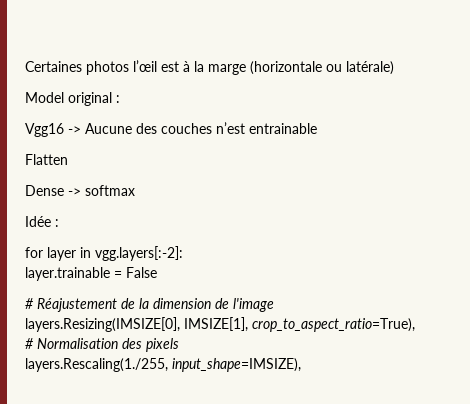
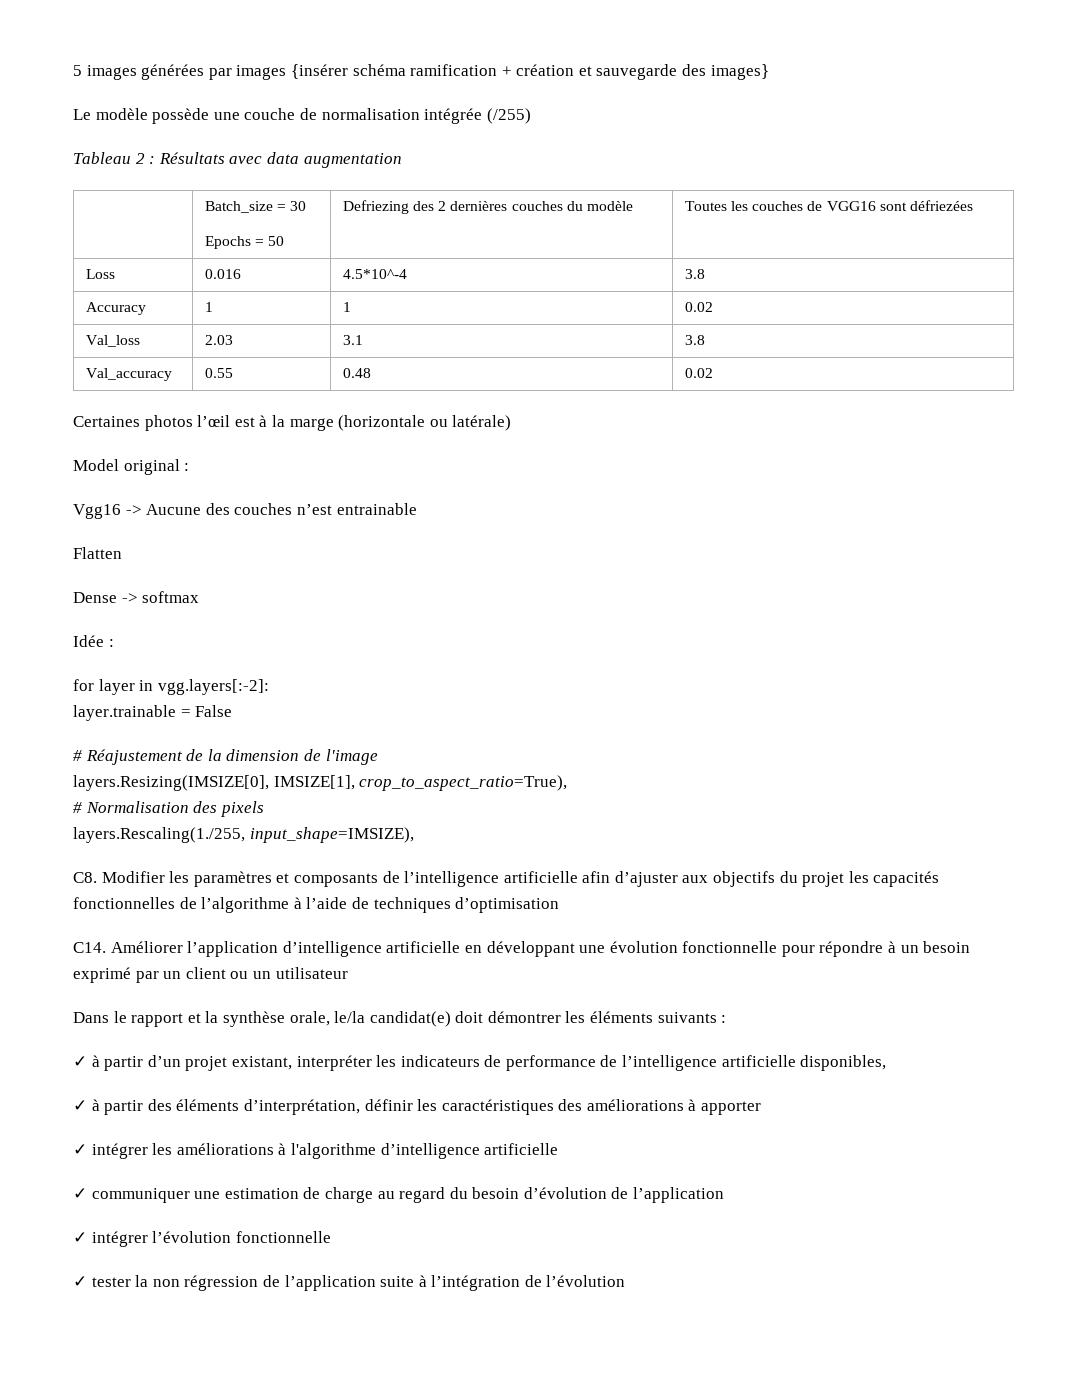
+ 5 images générées par images {insérer schéma ramification + création et sauvegarde des images}
+ Le modèle possède une couche de normalisation intégrée (/255)
+ Tableau 2 : Résultats avec data augmentation
+ | Batch_size = 30
+ Epochs = 50 | Defriezing des 2 dernières couches du modèle | Toutes les couches de VGG16 sont défriezées
+ Loss | 0.016 | 4.5*10^-4 | 3.8
+ Accuracy | 1 | 1 | 0.02
+ Val_loss | 2.03 | 3.1 | 3.8
+ Val_accuracy | 0.55 | 0.48 | 0.02
+ C8. Modifier les paramètres et composants de l’intelligence artificielle afin d’ajuster aux objectifs du projet les capacités fonctionnelles de l’algorithme à l’aide de techniques d’optimisation
+ C14. Améliorer l’application d’intelligence artificielle en développant une évolution fonctionnelle pour répondre à un besoin exprimé par un client ou un utilisateur
+ Dans le rapport et la synthèse orale, le/la candidat(e) doit démontrer les éléments suivants :
+ ✓ à partir d’un projet existant, interpréter les indicateurs de performance de l’intelligence artificielle disponibles,
+ ✓ à partir des éléments d’interprétation, définir les caractéristiques des améliorations à apporter
+ ✓ intégrer les améliorations à l'algorithme d’intelligence artificielle
+ ✓ communiquer une estimation de charge au regard du besoin d’évolution de l’application
+ ✓ intégrer l’évolution fonctionnelle
+ ✓ tester la non régression de l’application suite à l’intégration de l’évolution

